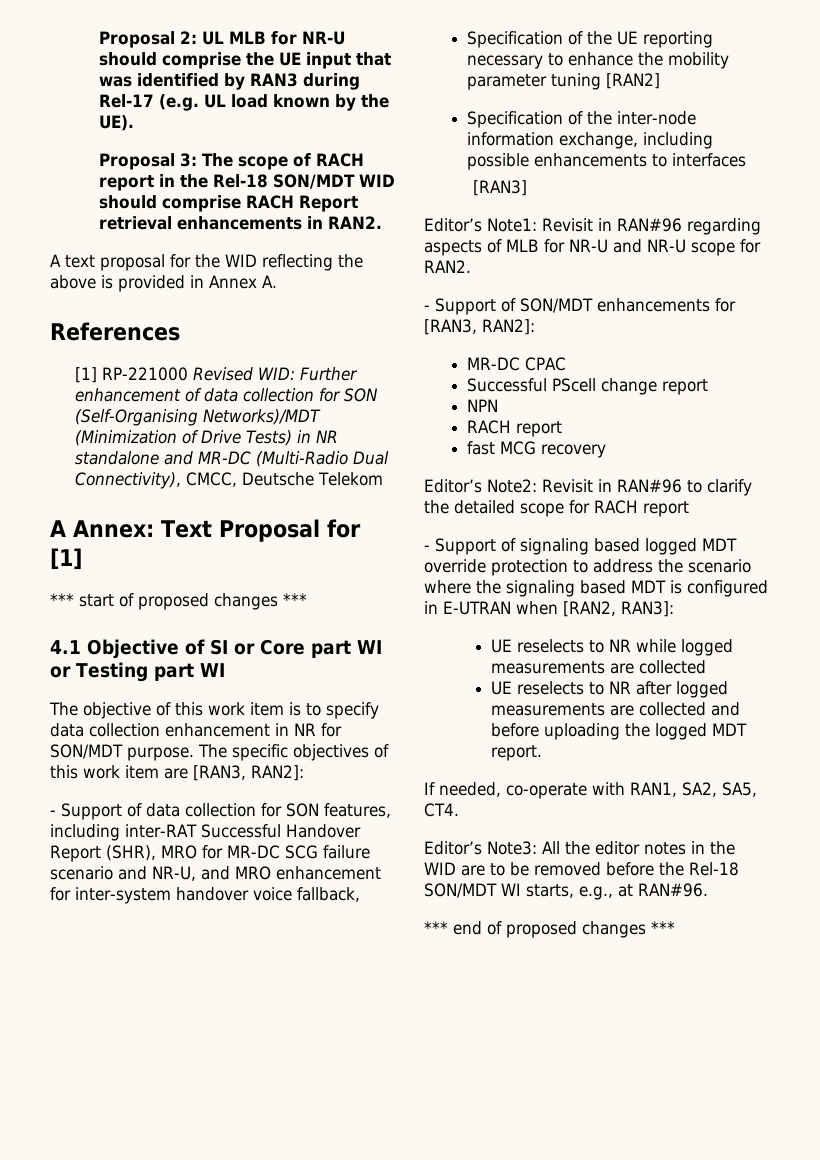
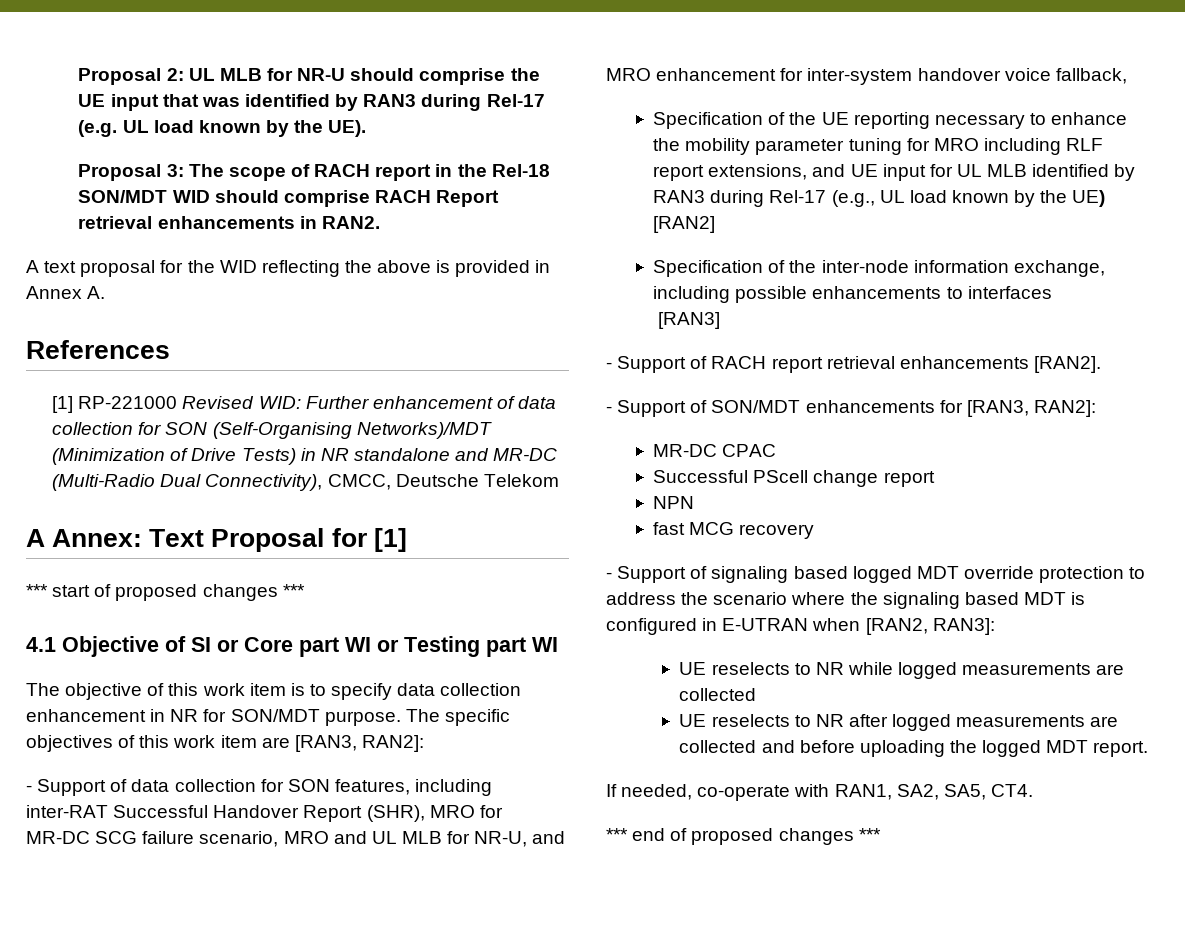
- - Support of data collection for SON features, including inter-RAT Successful Handover Report (SHR), MRO for MR-DC SCG failure scenario and NR-U, and MRO enhancement for inter-system handover voice fallback,
+ - Support of data collection for SON features, including inter-RAT Successful Handover Report (SHR), MRO for MR-DC SCG failure scenario, MRO and UL MLB for NR-U, and MRO enhancement for inter-system handover voice fallback,
- Specification of the UE reporting necessary to enhance the mobility parameter tuning [RAN2]
+ Specification of the UE reporting necessary to enhance the mobility parameter tuning for MRO including RLF report extensions, and UE input for UL MLB identified by RAN3 during Rel-17 (e.g., UL load known by the UE) [RAN2]
- Editor’s Note1: Revisit in RAN#96 regarding aspects of MLB for NR-U and NR-U scope for RAN2.
+ - Support of RACH report retrieval enhancements [RAN2].
  NPN
- RACH report
- Editor’s Note2: Revisit in RAN#96 to clarify the detailed scope for RACH report
- Editor’s Note3: All the editor notes in the WID are to be removed before the Rel-18 SON/MDT WI starts, e.g., at RAN#96.

